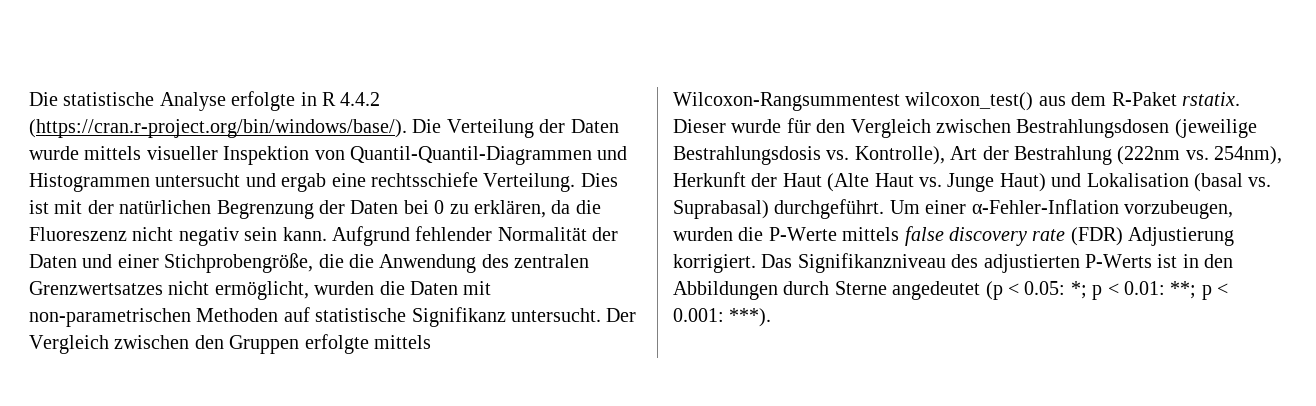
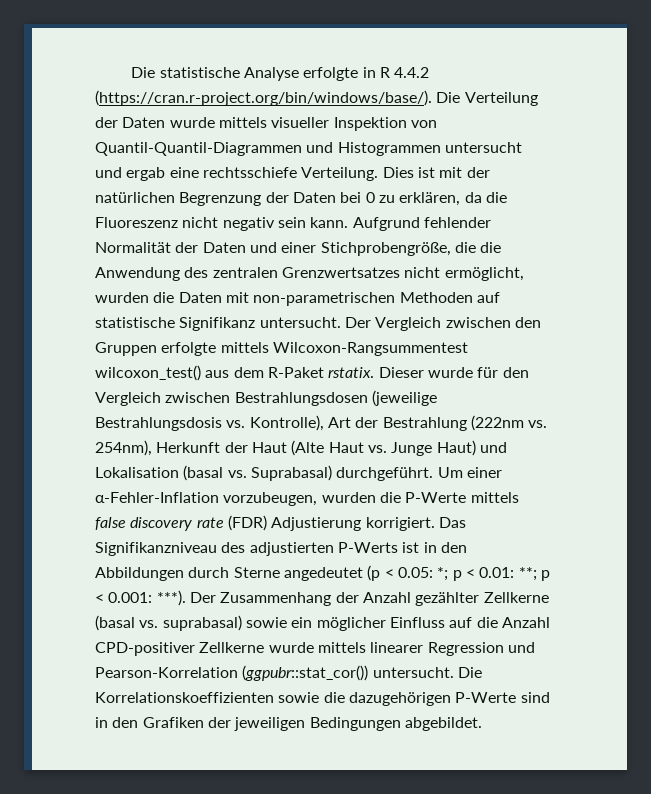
+ Der Zusammenhang der Anzahl gezählter Zellkerne (basal vs. suprabasal) sowie ein möglicher Einfluss auf die Anzahl CPD-positiver Zellkerne wurde mittels linearer Regression und Pearson-Korrelation (ggpubr::stat_cor()) untersucht. Die Korrelationskoeffizienten sowie die dazugehörigen P-Werte sind in den Grafiken der jeweiligen Bedingungen abgebildet.

